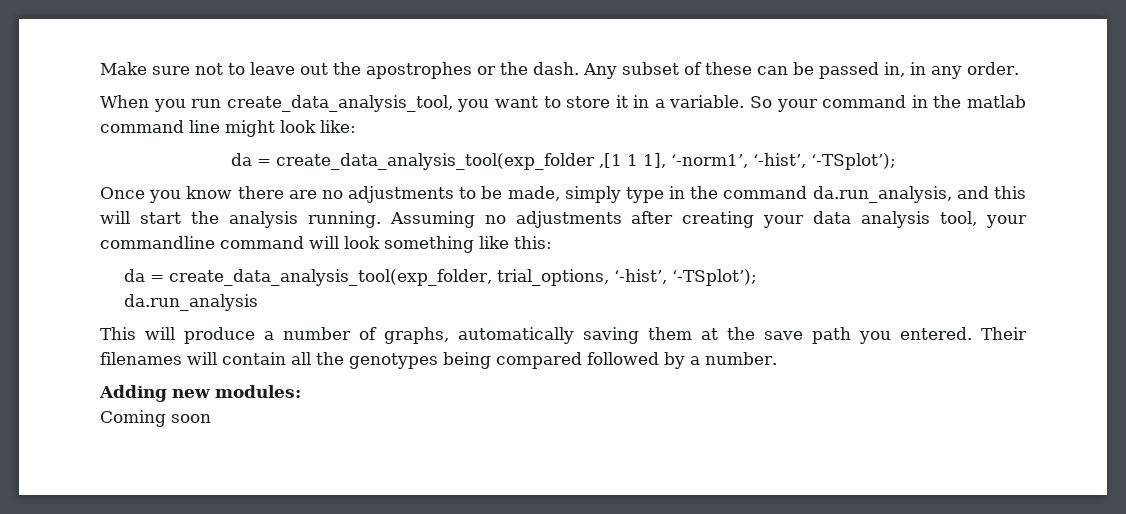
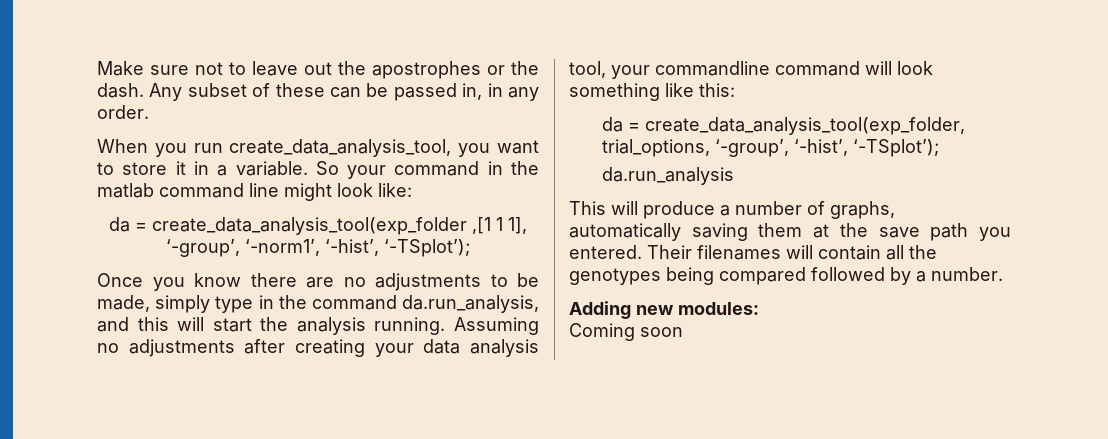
- da = create_data_analysis_tool(exp_folder ,[1 1 1], ‘-norm1’, ‘-hist’, ‘-TSplot’);
+ da = create_data_analysis_tool(exp_folder ,[1 1 1], ‘-group’, ‘-norm1’, ‘-hist’, ‘-TSplot’);
- da = create_data_analysis_tool(exp_folder, trial_options, ‘-hist’, ‘-TSplot’);
+ da = create_data_analysis_tool(exp_folder, trial_options, ‘-group’, ‘-hist’, ‘-TSplot’);

